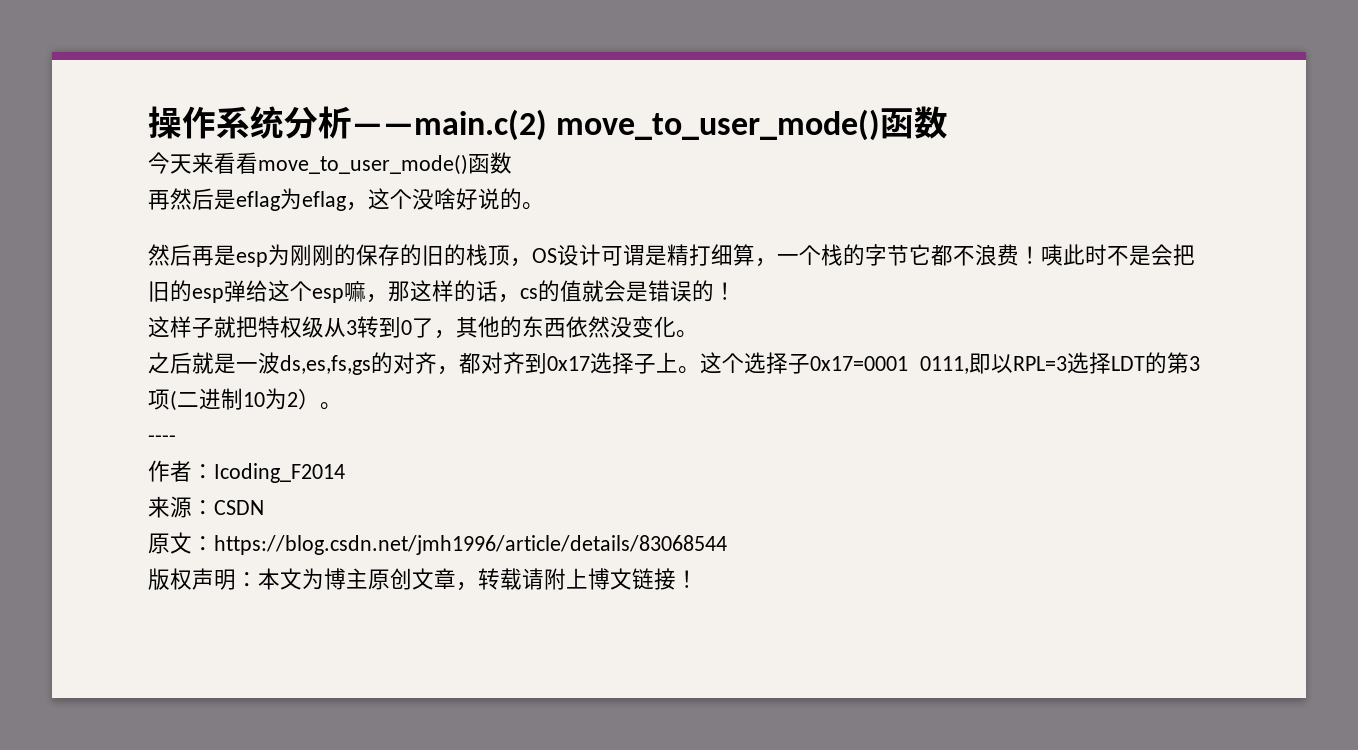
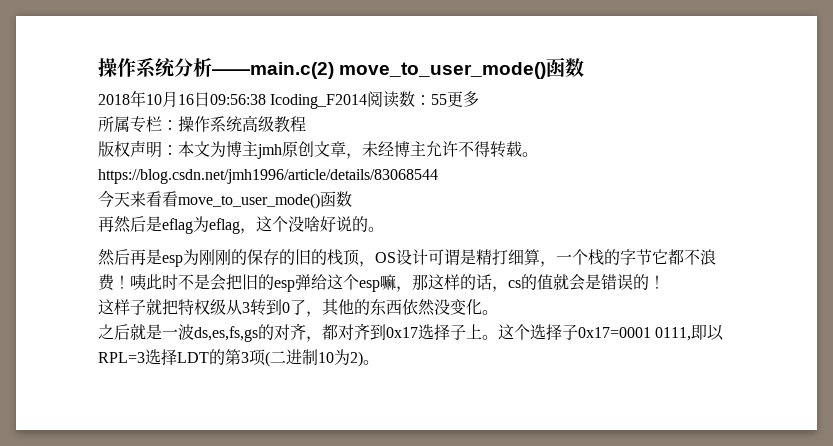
+ 2018年10月16日09:56:38 Icoding_F2014阅读数：55更多
+ 所属专栏：操作系统高级教程
+ 版权声明：本文为博主jmh原创文章，未经博主允许不得转载。https://blog.csdn.net/jmh1996/article/details/83068544
- 这个选择子0x17=0001 0111,即以RPL=3选择LDT的第3项(二进制10为2）。
- ----
- 作者：Icoding_F2014
- 来源：CSDN
- 原文：https://blog.csdn.net/jmh1996/article/details/83068544
- 版权声明：本文为博主原创文章，转载请附上博文链接！
+ 这个选择子0x17=0001 0111,即以RPL=3选择LDT的第3项(二进制10为2)。

